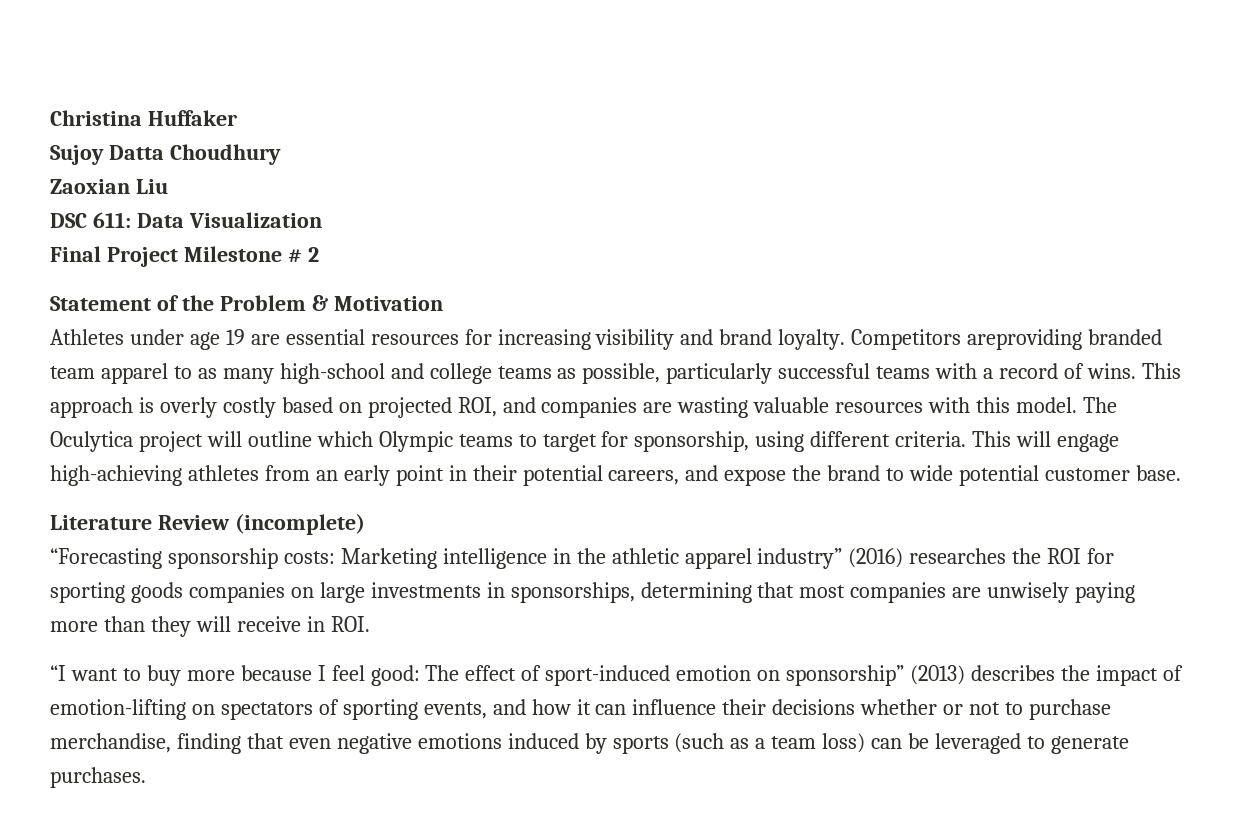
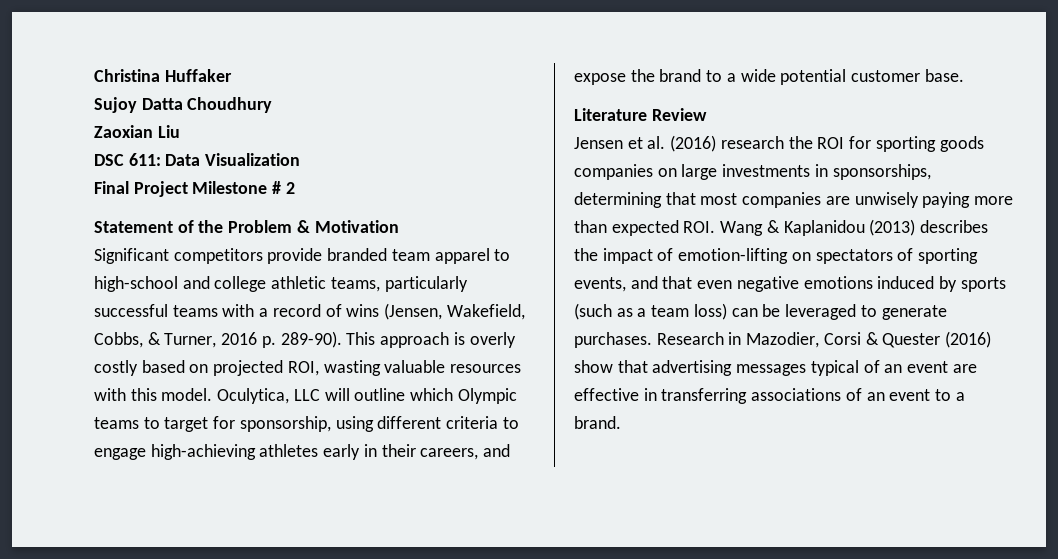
- Athletes under age 19 are essential resources for increasing visibility and brand loyalty. Competitors areproviding branded team apparel to as many high-school and college teams as possible, particularly successful teams with a record of wins.
+ Significant competitors provide branded team apparel to high-school and college athletic teams, particularly successful teams with a record of wins (Jensen, Wakefield, Cobbs, & Turner, 2016 p. 289-90).
- This approach is overly costly based on projected ROI, and companies are wasting valuable resources with this model.
+ This approach is overly costly based on projected ROI, wasting valuable resources with this model.
- The Oculytica project will outline which Olympic teams to target for sponsorship, using different criteria. This will engage high-achieving athletes from an early point in their potential careers, and expose the brand to wide potential customer base.
+ Oculytica, LLC will outline which Olympic teams to target for sponsorship, using different criteria to engage high-achieving athletes early in their careers, and expose the brand to a wide potential customer base.
- Literature Review (incomplete)
- “Forecasting sponsorship costs: Marketing intelligence in the athletic apparel industry” (2016) researches the ROI for sporting goods companies on large investments in sponsorships, determining that most companies are unwisely paying more than they will receive in ROI.
- “I want to buy more because I feel good: The effect of sport-induced emotion on sponsorship” (2013) describes the impact of emotion-lifting on spectators of sporting events, and how it can influence their decisions whether or not to purchase merchandise, finding that even negative emotions induced by sports (such as a team loss) can be leveraged to generate purchases.
+ Literature Review
+ Jensen et al. (2016) research the ROI for sporting goods companies on large investments in sponsorships, determining that most companies are unwisely paying more than expected ROI. Wang & Kaplanidou (2013) describes the impact of emotion-lifting on spectators of sporting events, and that even negative emotions induced by sports (such as a team loss) can be leveraged to generate purchases.
+ Research in Mazodier, Corsi & Quester (2016) show that advertising messages typical of an event are effective in transferring associations of an event to a brand.

